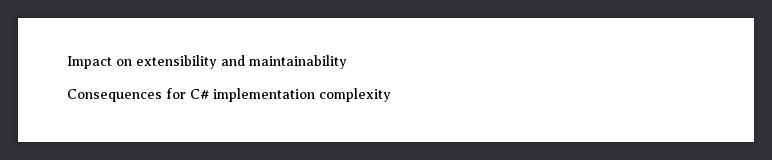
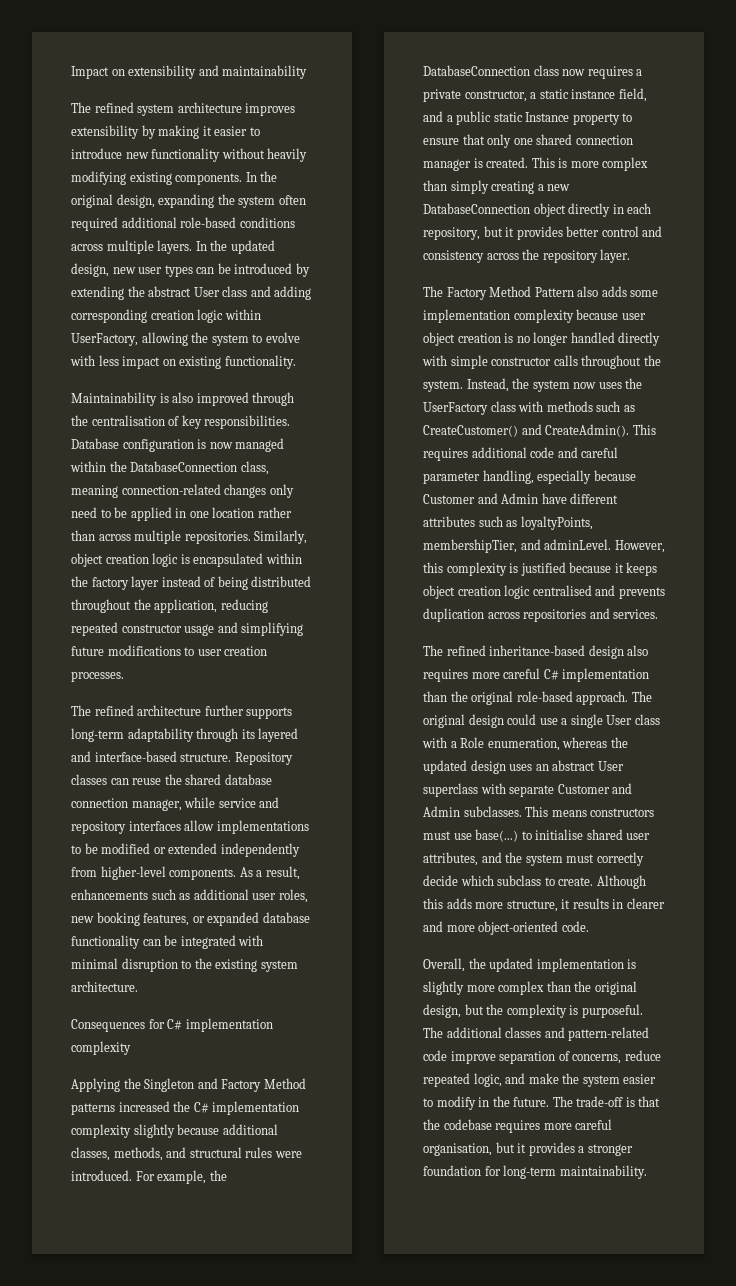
+ The refined system architecture improves extensibility by making it easier to introduce new functionality without heavily modifying existing components. In the original design, expanding the system often required additional role-based conditions across multiple layers. In the updated design, new user types can be introduced by extending the abstract User class and adding corresponding creation logic within UserFactory, allowing the system to evolve with less impact on existing functionality.
+ Maintainability is also improved through the centralisation of key responsibilities. Database configuration is now managed within the DatabaseConnection class, meaning connection-related changes only need to be applied in one location rather than across multiple repositories. Similarly, object creation logic is encapsulated within the factory layer instead of being distributed throughout the application, reducing repeated constructor usage and simplifying future modifications to user creation processes.
+ The refined architecture further supports long-term adaptability through its layered and interface-based structure. Repository classes can reuse the shared database connection manager, while service and repository interfaces allow implementations to be modified or extended independently from higher-level components. As a result, enhancements such as additional user roles, new booking features, or expanded database functionality can be integrated with minimal disruption to the existing system architecture.
+ Applying the Singleton and Factory Method patterns increased the C# implementation complexity slightly because additional classes, methods, and structural rules were introduced. For example, the DatabaseConnection class now requires a private constructor, a static instance field, and a public static Instance property to ensure that only one shared connection manager is created. This is more complex than simply creating a new DatabaseConnection object directly in each repository, but it provides better control and consistency across the repository layer.
+ The Factory Method Pattern also adds some implementation complexity because user object creation is no longer handled directly with simple constructor calls throughout the system. Instead, the system now uses the UserFactory class with methods such as CreateCustomer() and CreateAdmin(). This requires additional code and careful parameter handling, especially because Customer and Admin have different attributes such as loyaltyPoints, membershipTier, and adminLevel. However, this complexity is justified because it keeps object creation logic centralised and prevents duplication across repositories and services.
+ The refined inheritance-based design also requires more careful C# implementation than the original role-based approach. The original design could use a single User class with a Role enumeration, whereas the updated design uses an abstract User superclass with separate Customer and Admin subclasses. This means constructors must use base(...) to initialise shared user attributes, and the system must correctly decide which subclass to create. Although this adds more structure, it results in clearer and more object-oriented code.
+ Overall, the updated implementation is slightly more complex than the original design, but the complexity is purposeful. The additional classes and pattern-related code improve separation of concerns, reduce repeated logic, and make the system easier to modify in the future. The trade-off is that the codebase requires more careful organisation, but it provides a stronger foundation for long-term maintainability.

